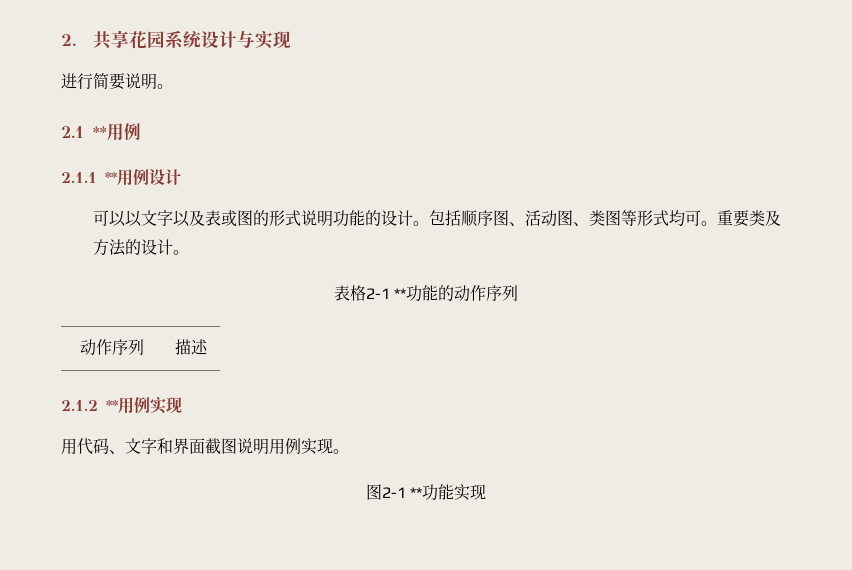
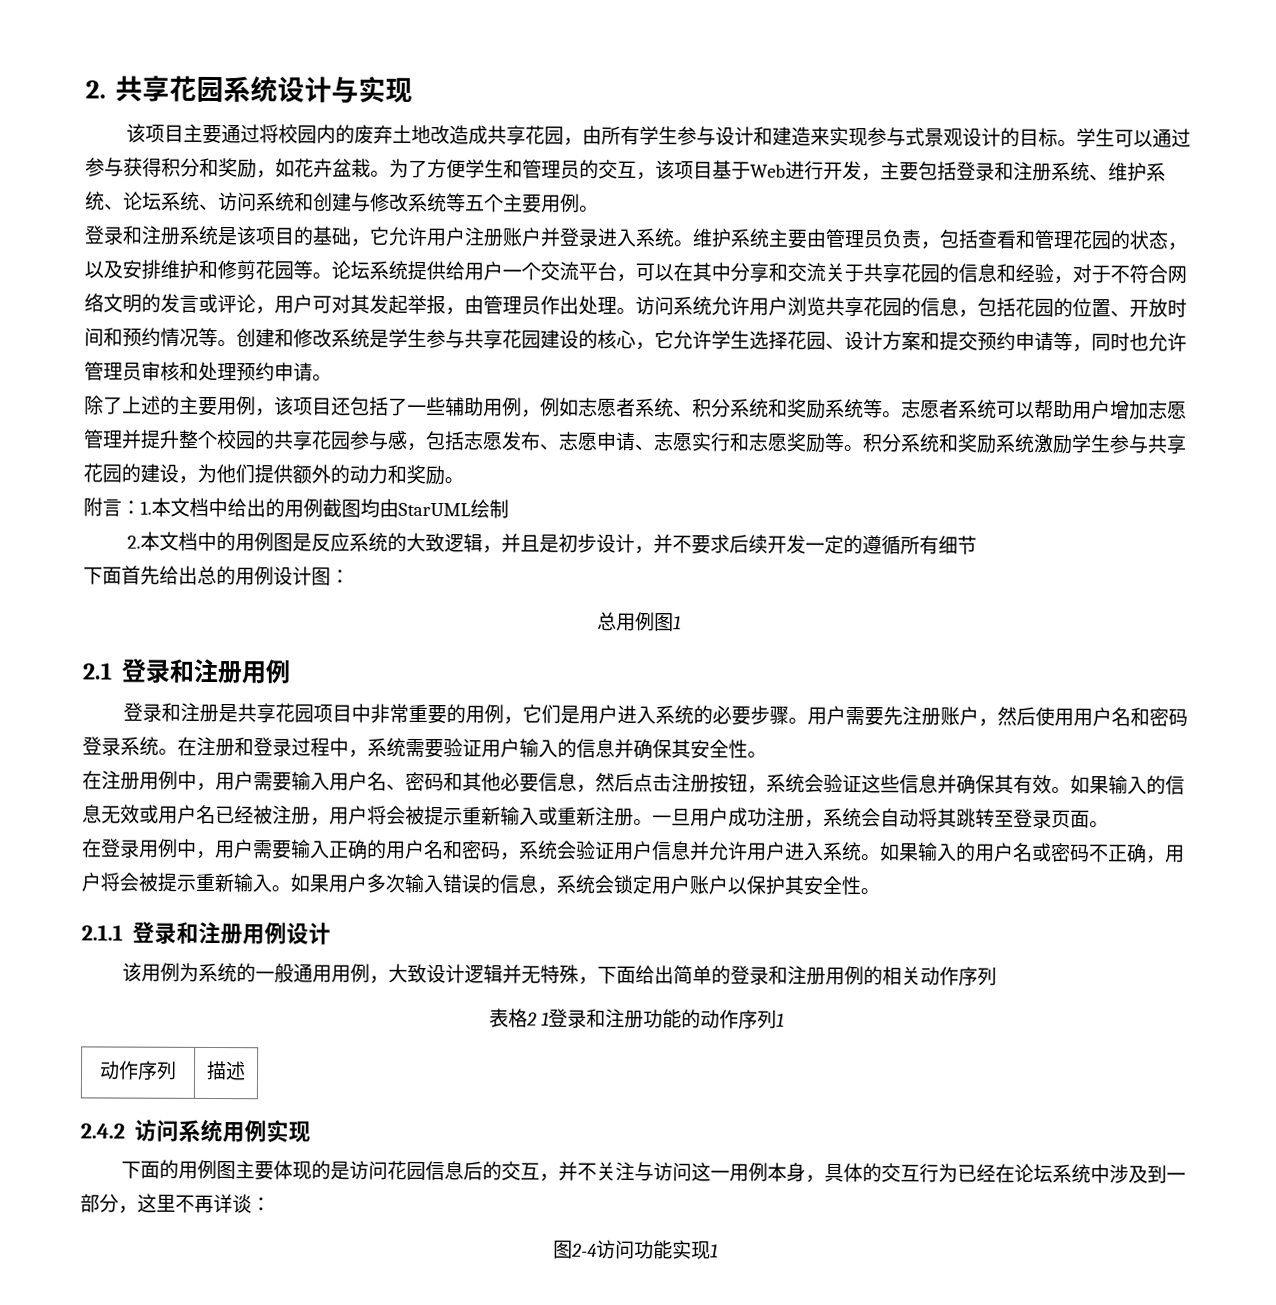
- 进行简要说明。
- 2.1 **用例
- 2.1.1 **用例设计
- 可以以文字以及表或图的形式说明功能的设计。包括顺序图、活动图、类图等形式均可。重要类及方法的设计。
- 表格2-1 **功能的动作序列
+ 该项目主要通过将校园内的废弃土地改造成共享花园，由所有学生参与设计和建造来实现参与式景观设计的目标。学生可以通过参与获得积分和奖励，如花卉盆栽。为了方便学生和管理员的交互，该项目基于Web进行开发，主要包括登录和注册系统、维护系统、论坛系统、访问系统和创建与修改系统等五个主要用例。
+ 登录和注册系统是该项目的基础，它允许用户注册账户并登录进入系统。维护系统主要由管理员负责，包括查看和管理花园的状态，以及安排维护和修剪花园等。论坛系统提供给用户一个交流平台，可以在其中分享和交流关于共享花园的信息和经验，对于不符合网络文明的发言或评论，用户可对其发起举报，由管理员作出处理。访问系统允许用户浏览共享花园的信息，包括花园的位置、开放时间和预约情况等。创建和修改系统是学生参与共享花园建设的核心，它允许学生选择花园、设计方案和提交预约申请等，同时也允许管理员审核和处理预约申请。
+ 除了上述的主要用例，该项目还包括了一些辅助用例，例如志愿者系统、积分系统和奖励系统等。志愿者系统可以帮助用户增加志愿管理并提升整个校园的共享花园参与感，包括志愿发布、志愿申请、志愿实行和志愿奖励等。积分系统和奖励系统激励学生参与共享花园的建设，为他们提供额外的动力和奖励。
+ 附言：1.本文档中给出的用例截图均由StarUML绘制
+ 2.本文档中的用例图是反应系统的大致逻辑，并且是初步设计，并不要求后续开发一定的遵循所有细节
+ 下面首先给出总的用例设计图：
+ 总用例图1
+ 2.1登录和注册用例
+ 登录和注册是共享花园项目中非常重要的用例，它们是用户进入系统的必要步骤。用户需要先注册账户，然后使用用户名和密码登录系统。在注册和登录过程中，系统需要验证用户输入的信息并确保其安全性。
+ 在注册用例中，用户需要输入用户名、密码和其他必要信息，然后点击注册按钮，系统会验证这些信息并确保其有效。如果输入的信息无效或用户名已经被注册，用户将会被提示重新输入或重新注册。一旦用户成功注册，系统会自动将其跳转至登录页面。
+ 在登录用例中，用户需要输入正确的用户名和密码，系统会验证用户信息并允许用户进入系统。如果输入的用户名或密码不正确，用户将会被提示重新输入。如果用户多次输入错误的信息，系统会锁定用户账户以保护其安全性。
+ 2.1.1登录和注册用例设计
+ 该用例为系统的一般通用用例，大致设计逻辑并无特殊，下面给出简单的登录和注册用例的相关动作序列
+ 表格2 1登录和注册功能的动作序列1
- 2.1.2 **用例实现
+ 2.4.2访问系统用例实现
- 用代码、文字和界面截图说明用例实现。
- 图2-1 **功能实现
+ 下面的用例图主要体现的是访问花园信息后的交互，并不关注与访问这一用例本身，具体的交互行为已经在论坛系统中涉及到一部分，这里不再详谈：
+ 图2-4访问功能实现1

